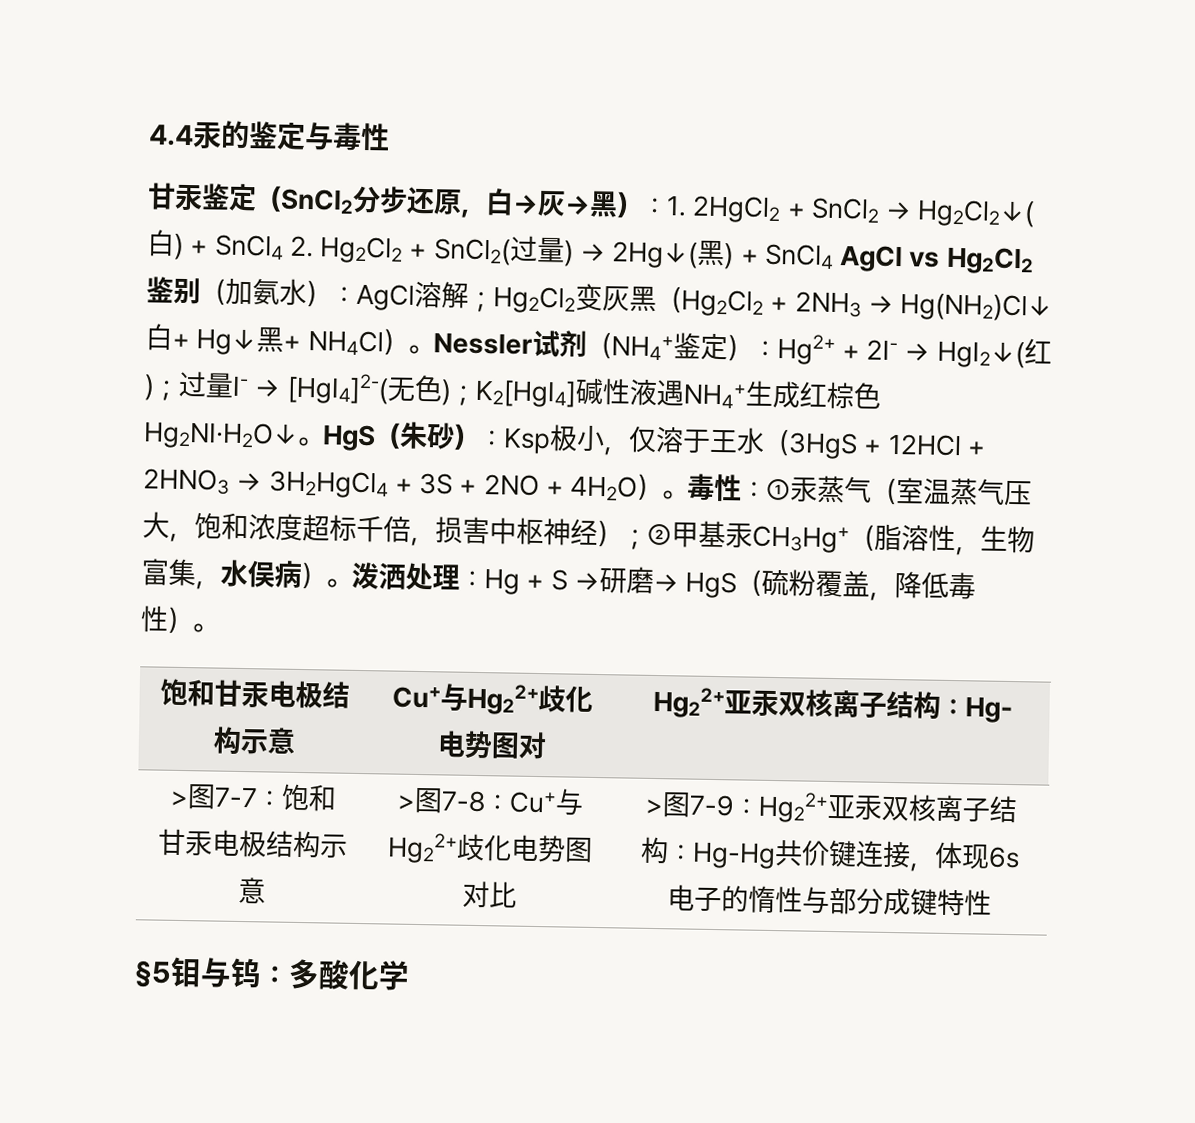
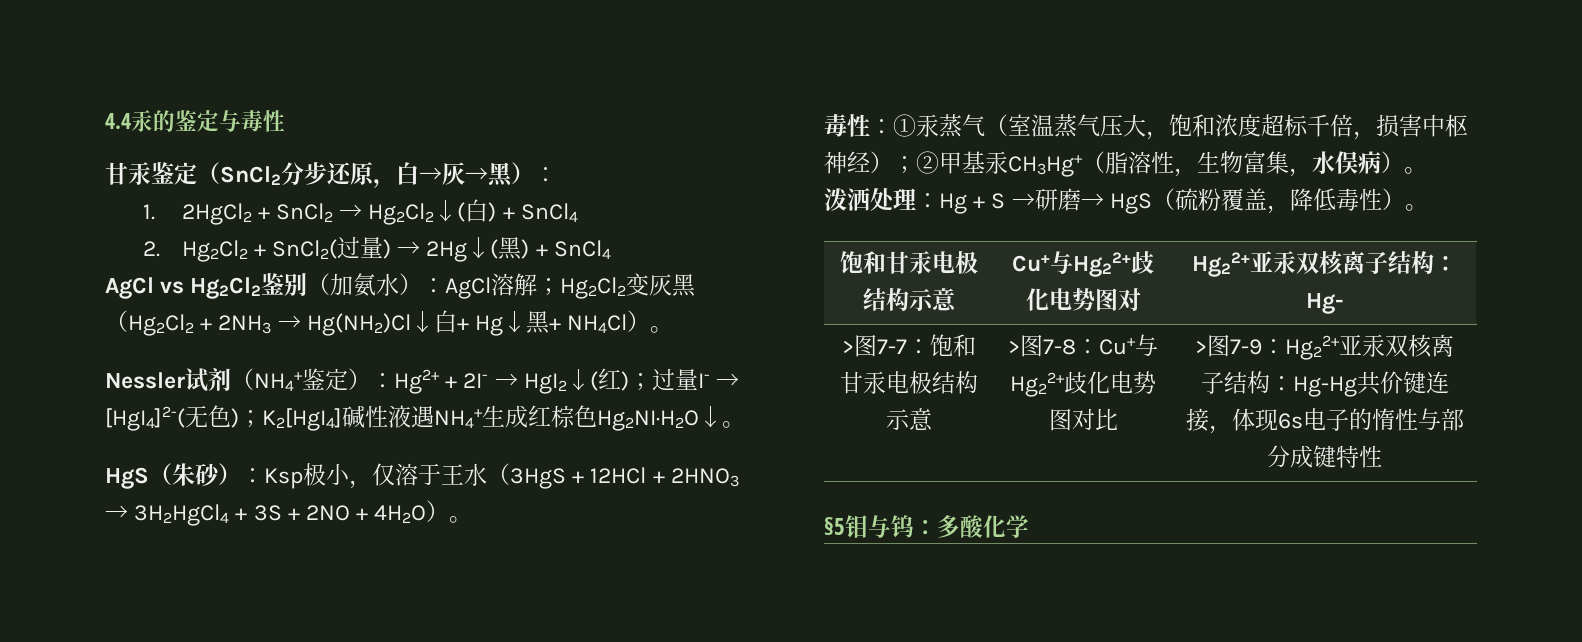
- 甘汞鉴定（SnCl2分步还原，白→灰→黑）：1. 2HgCl2 + SnCl2 → Hg2Cl2↓(白) + SnCl4 2. Hg2Cl2 + SnCl2(过量) → 2Hg↓(黑) + SnCl4 AgCl vs Hg2Cl2鉴别（加氨水）：
+ 甘汞鉴定（SnCl2分步还原，白→灰→黑）：
+ 1. 2HgCl2 + SnCl2 → Hg2Cl2↓(白) + SnCl4
+ 2. Hg2Cl2 + SnCl2(过量) → 2Hg↓(黑) + SnCl4
+ AgCl vs Hg2Cl2鉴别（加氨水）：
- Hg2Cl2变灰黑（Hg2Cl2 + 2NH3 → Hg(NH2)Cl↓白+ Hg↓黑+ NH4Cl）。Nessler试剂（NH4+鉴定）：
+ Hg2Cl2变灰黑（Hg2Cl2 + 2NH3 → Hg(NH2)Cl↓白+ Hg↓黑+ NH4Cl）。
+ Nessler试剂（NH4+鉴定）：
- K2[HgI4]碱性液遇NH4+生成红棕色Hg2NI·H2O↓。HgS（朱砂）：
+ K2[HgI4]碱性液遇NH4+生成红棕色Hg2NI·H2O↓。
+ HgS（朱砂）：
- Ksp极小，仅溶于王水（3HgS + 12HCl + 2HNO3 → 3H2HgCl4 + 3S + 2NO + 4H2O）。毒性：
+ Ksp极小，仅溶于王水（3HgS + 12HCl + 2HNO3 → 3H2HgCl4 + 3S + 2NO + 4H2O）。
+ 毒性：
- ②甲基汞CH3Hg+（脂溶性，生物富集，水俣病）。泼洒处理：
+ ②甲基汞CH3Hg+（脂溶性，生物富集，水俣病）。
+ 泼洒处理：

